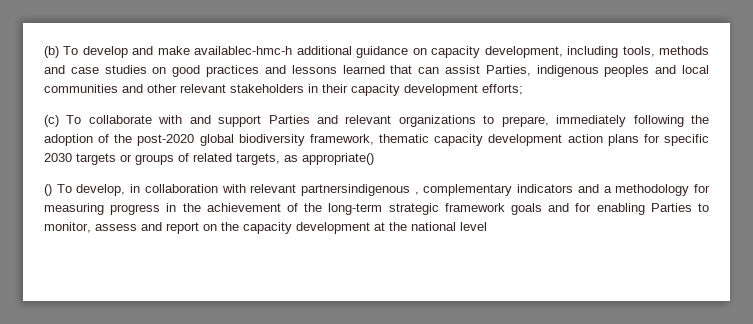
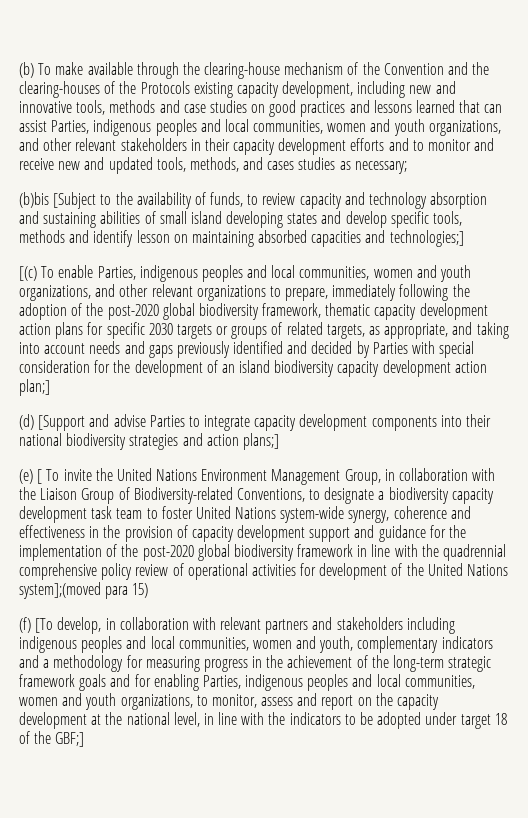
- (b) To develop and make availablec-hmc-h additional guidance on capacity development, including tools, methods and case studies on good practices and lessons learned that can assist Parties, indigenous peoples and local communities and other relevant stakeholders in their capacity development efforts;
- (c) To collaborate with and support Parties and relevant organizations to prepare, immediately following the adoption of the post-2020 global biodiversity framework, thematic capacity development action plans for specific 2030 targets or groups of related targets, as appropriate()
- () To develop, in collaboration with relevant partnersindigenous , complementary indicators and a methodology for measuring progress in the achievement of the long-term strategic framework goals and for enabling Parties to monitor, assess and report on the capacity development at the national level
+ (b) To make available through the clearing-house mechanism of the Convention and the clearing-houses of the Protocols existing capacity development, including new and innovative tools, methods and case studies on good practices and lessons learned that can assist Parties, indigenous peoples and local communities, women and youth organizations, and other relevant stakeholders in their capacity development efforts and to monitor and receive new and updated tools, methods, and cases studies as necessary;
+ (b)bis [Subject to the availability of funds, to review capacity and technology absorption and sustaining abilities of small island developing states and develop specific tools, methods and identify lesson on maintaining absorbed capacities and technologies;]
+ [(c) To enable Parties, indigenous peoples and local communities, women and youth organizations, and other relevant organizations to prepare, immediately following the adoption of the post-2020 global biodiversity framework, thematic capacity development action plans for specific 2030 targets or groups of related targets, as appropriate, and taking into account needs and gaps previously identified and decided by Parties with special consideration for the development of an island biodiversity capacity development action plan;]
+ (d) [Support and advise Parties to integrate capacity development components into their national biodiversity strategies and action plans;]
+ (e) [ To invite the United Nations Environment Management Group, in collaboration with the Liaison Group of Biodiversity-related Conventions, to designate a biodiversity capacity development task team to foster United Nations system-wide synergy, coherence and effectiveness in the provision of capacity development support and guidance for the implementation of the post-2020 global biodiversity framework in line with the quadrennial comprehensive policy review of operational activities for development of the United Nations system];(moved para 15)
+ (f) [To develop, in collaboration with relevant partners and stakeholders including indigenous peoples and local communities, women and youth, complementary indicators and a methodology for measuring progress in the achievement of the long-term strategic framework goals and for enabling Parties, indigenous peoples and local communities, women and youth organizations, to monitor, assess and report on the capacity development at the national level, in line with the indicators to be adopted under target 18 of the GBF;]

